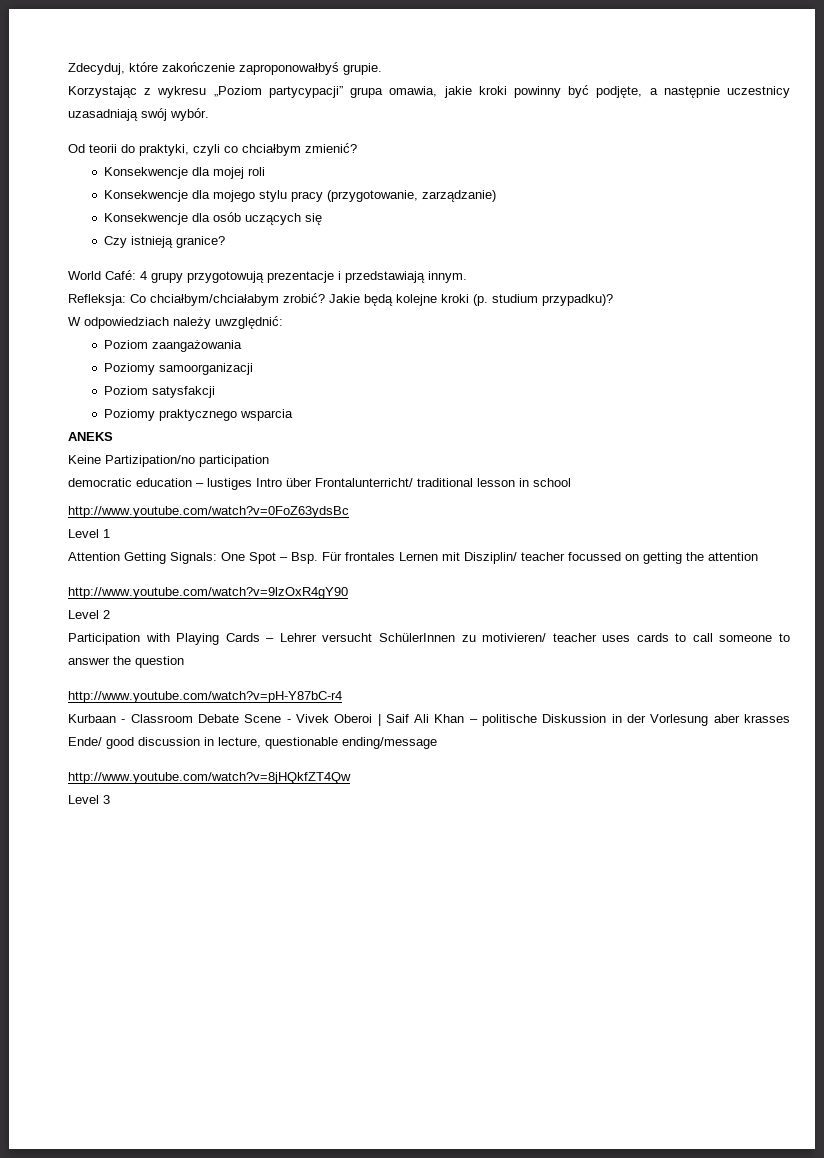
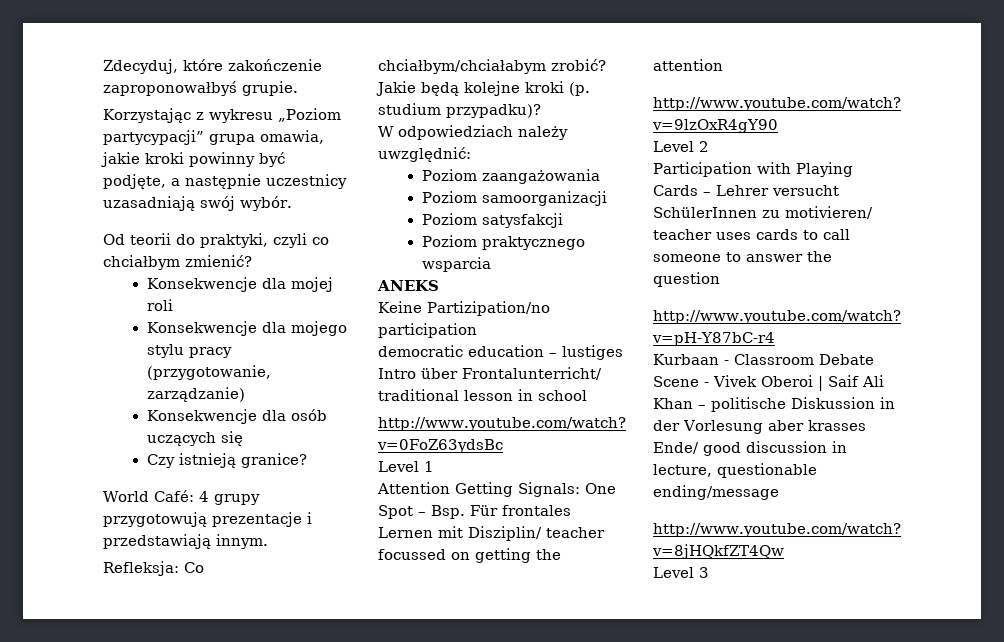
- Poziomy samoorganizacji
+ Poziom samoorganizacji
- Poziomy praktycznego wsparcia
+ Poziom praktycznego wsparcia

